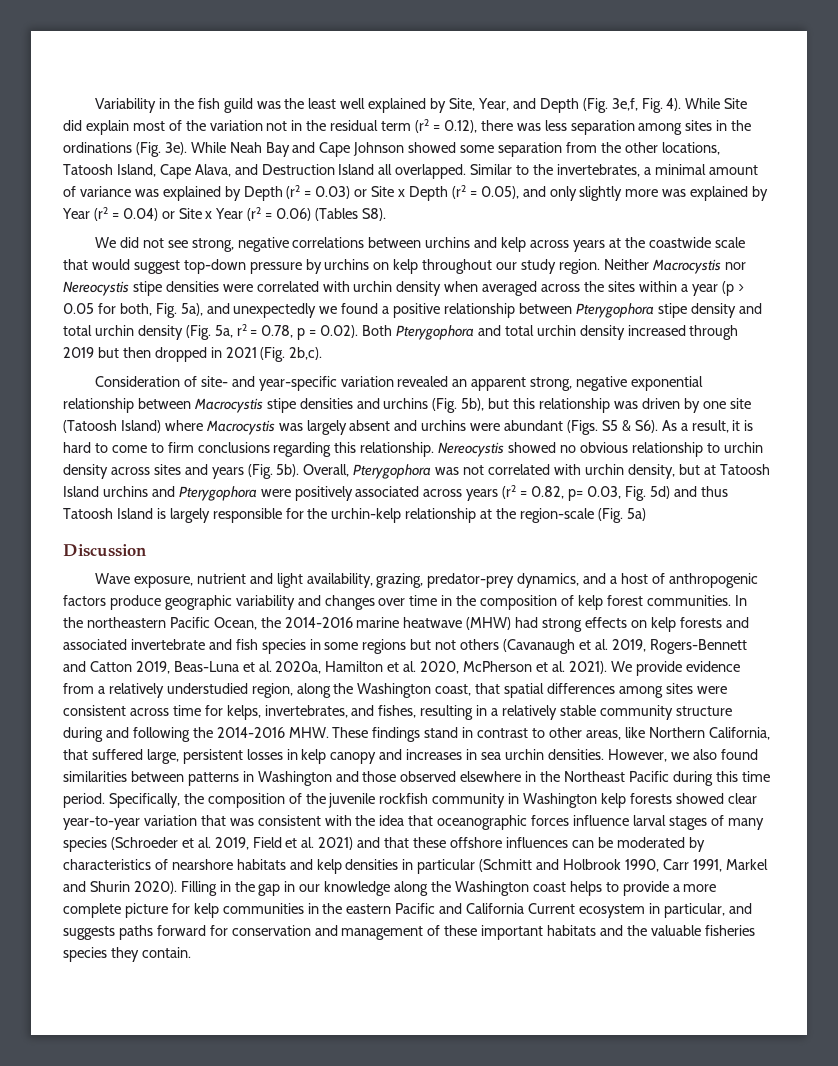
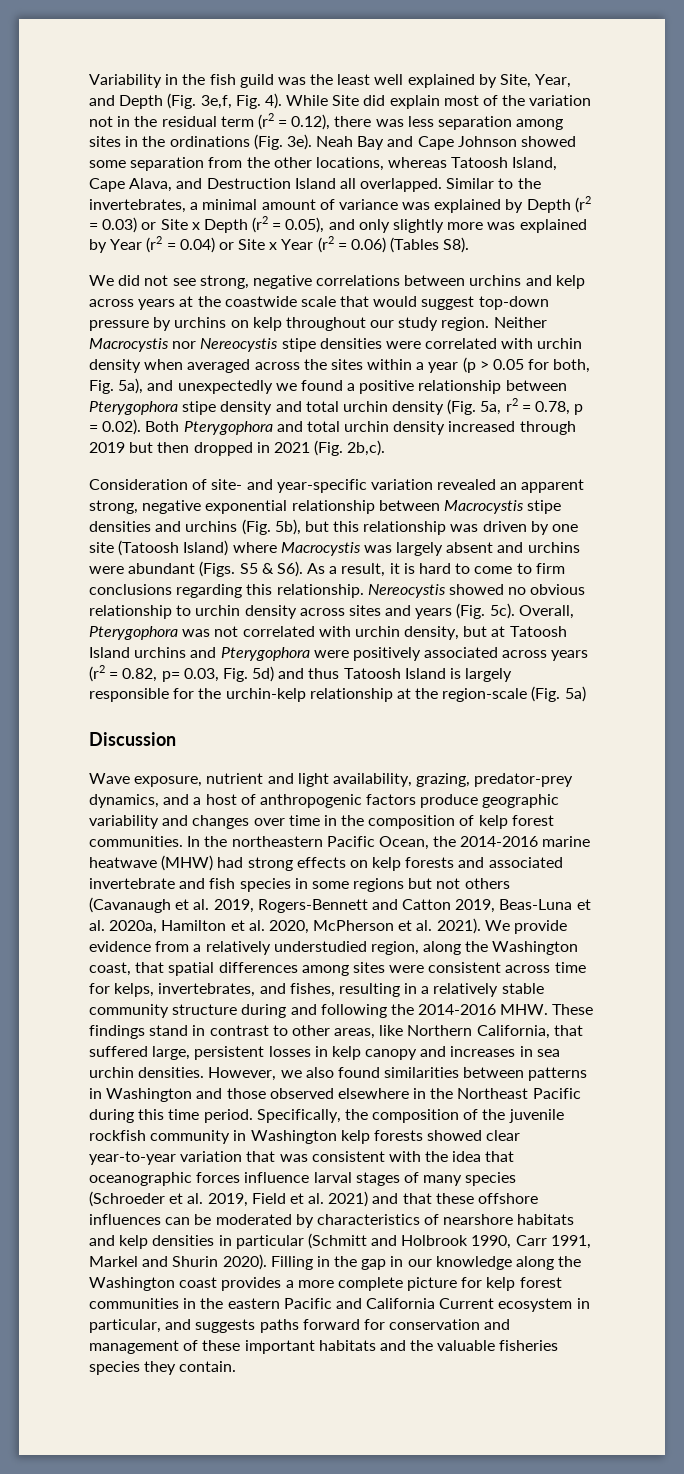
- While Neah Bay and Cape Johnson showed some separation from the other locations, Tatoosh Island, Cape Alava, and Destruction Island all overlapped.
+ Neah Bay and Cape Johnson showed some separation from the other locations, whereas Tatoosh Island, Cape Alava, and Destruction Island all overlapped.
- Nereocystis showed no obvious relationship to urchin density across sites and years (Fig. 5b).
+ Nereocystis showed no obvious relationship to urchin density across sites and years (Fig. 5c).
- Filling in the gap in our knowledge along the Washington coast helps to provide a more complete picture for kelp communities in the eastern Pacific and California Current ecosystem in particular, and suggests paths forward for conservation and management of these important habitats and the valuable fisheries species they contain.
+ Filling in the gap in our knowledge along the Washington coast provides a more complete picture for kelp forest communities in the eastern Pacific and California Current ecosystem in particular, and suggests paths forward for conservation and management of these important habitats and the valuable fisheries species they contain.

